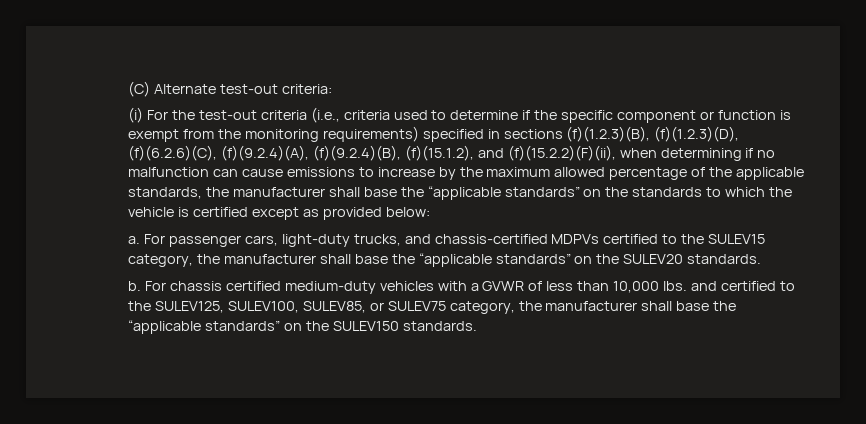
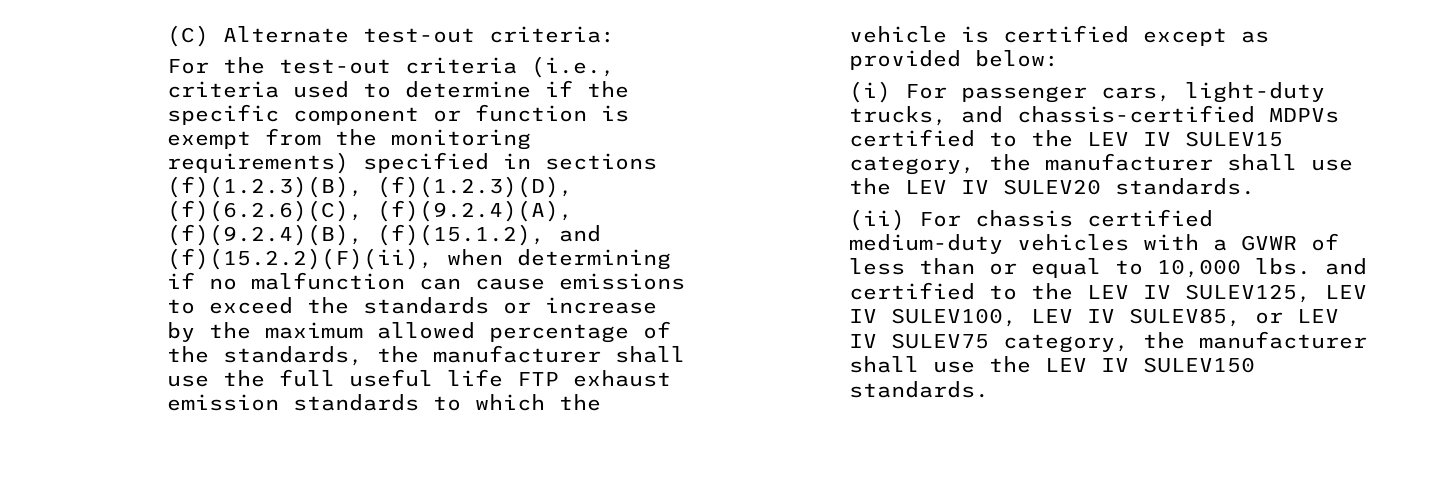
- (i) For the test-out criteria (i.e., criteria used to determine if the specific component or function is exempt from the monitoring requirements) specified in sections (f)(1.2.3)(B), (f)(1.2.3)(D), (f)(6.2.6)(C), (f)(9.2.4)(A), (f)(9.2.4)(B), (f)(15.1.2), and (f)(15.2.2)(F)(ii), when determining if no malfunction can cause emissions to increase by the maximum allowed percentage of the applicable standards, the manufacturer shall base the “applicable standards” on the standards to which the vehicle is certified except as provided below:
+ For the test-out criteria (i.e., criteria used to determine if the specific component or function is exempt from the monitoring requirements) specified in sections (f)(1.2.3)(B), (f)(1.2.3)(D), (f)(6.2.6)(C), (f)(9.2.4)(A), (f)(9.2.4)(B), (f)(15.1.2), and (f)(15.2.2)(F)(ii), when determining if no malfunction can cause emissions to exceed the standards or increase by the maximum allowed percentage of the standards, the manufacturer shall use the full useful life FTP exhaust emission standards to which the vehicle is certified except as provided below:
- a. For passenger cars, light-duty trucks, and chassis-certified MDPVs certified to the SULEV15 category, the manufacturer shall base the “applicable standards” on the SULEV20 standards.
+ (i) For passenger cars, light-duty trucks, and chassis-certified MDPVs certified to the LEV IV SULEV15 category, the manufacturer shall use the LEV IV SULEV20 standards.
- b. For chassis certified medium-duty vehicles with a GVWR of less than 10,000 lbs. and certified to the SULEV125, SULEV100, SULEV85, or SULEV75 category, the manufacturer shall base the “applicable standards” on the SULEV150 standards.
+ (ii) For chassis certified medium-duty vehicles with a GVWR of less than or equal to 10,000 lbs. and certified to the LEV IV SULEV125, LEV IV SULEV100, LEV IV SULEV85, or LEV IV SULEV75 category, the manufacturer shall use the LEV IV SULEV150 standards.

